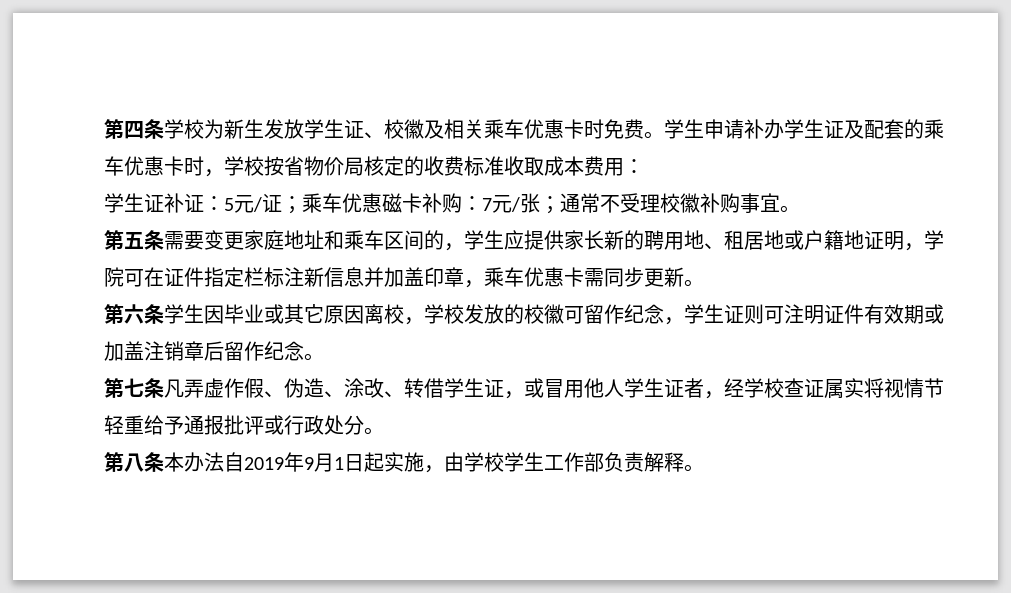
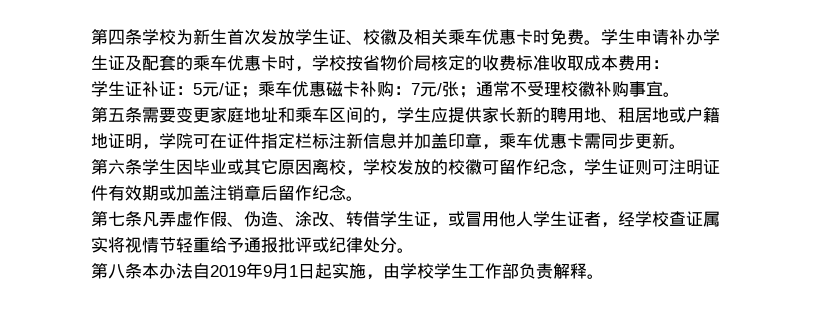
- 第四条学校为新生发放学生证、校徽及相关乘车优惠卡时免费。
+ 第四条学校为新生首次发放学生证、校徽及相关乘车优惠卡时免费。
- 第七条凡弄虚作假、伪造、涂改、转借学生证，或冒用他人学生证者，经学校查证属实将视情节轻重给予通报批评或行政处分。
+ 第七条凡弄虚作假、伪造、涂改、转借学生证，或冒用他人学生证者，经学校查证属实将视情节轻重给予通报批评或纪律处分。

